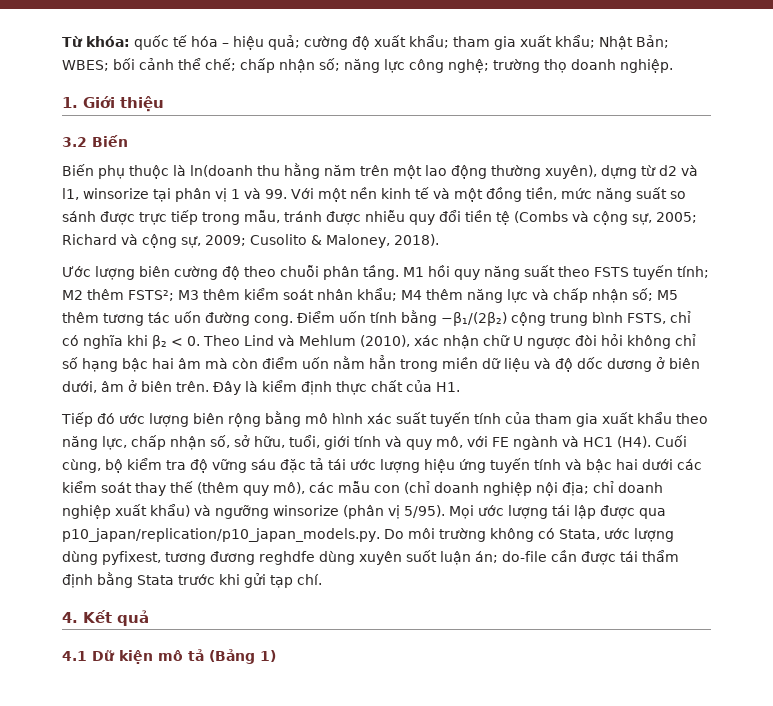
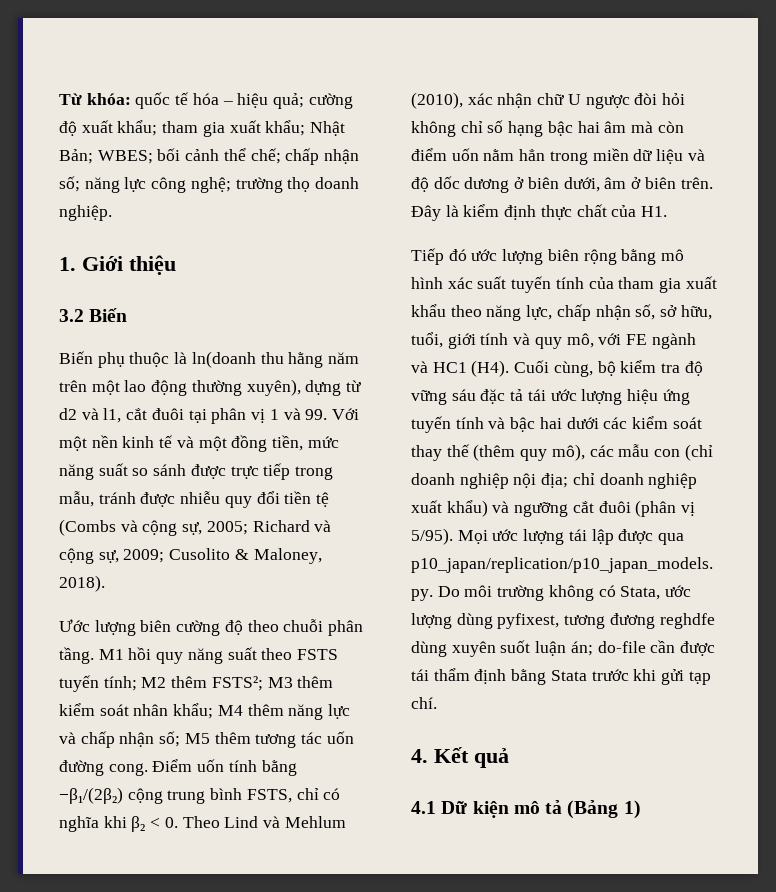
- Biến phụ thuộc là ln(doanh thu hằng năm trên một lao động thường xuyên), dựng từ d2 và l1, winsorize tại phân vị 1 và 99. Với một nền kinh tế và một đồng tiền, mức năng suất so sánh được trực tiếp trong mẫu, tránh được nhiễu quy đổi tiền tệ (Combs và cộng sự, 2005;
+ Biến phụ thuộc là ln(doanh thu hằng năm trên một lao động thường xuyên), dựng từ d2 và l1, cắt đuôi tại phân vị 1 và 99. Với một nền kinh tế và một đồng tiền, mức năng suất so sánh được trực tiếp trong mẫu, tránh được nhiễu quy đổi tiền tệ (Combs và cộng sự, 2005;
- chỉ doanh nghiệp xuất khẩu) và ngưỡng winsorize (phân vị 5/95).
+ chỉ doanh nghiệp xuất khẩu) và ngưỡng cắt đuôi (phân vị 5/95).

